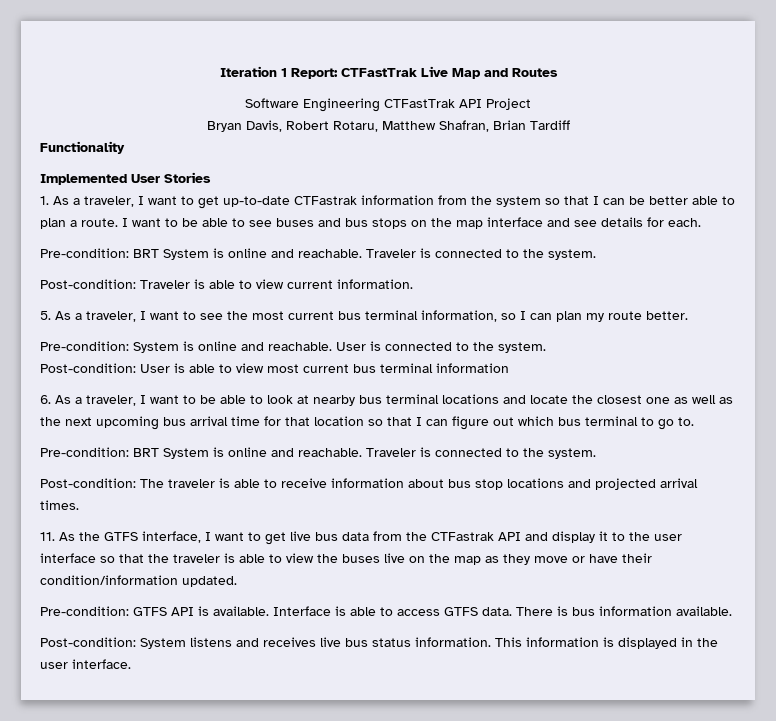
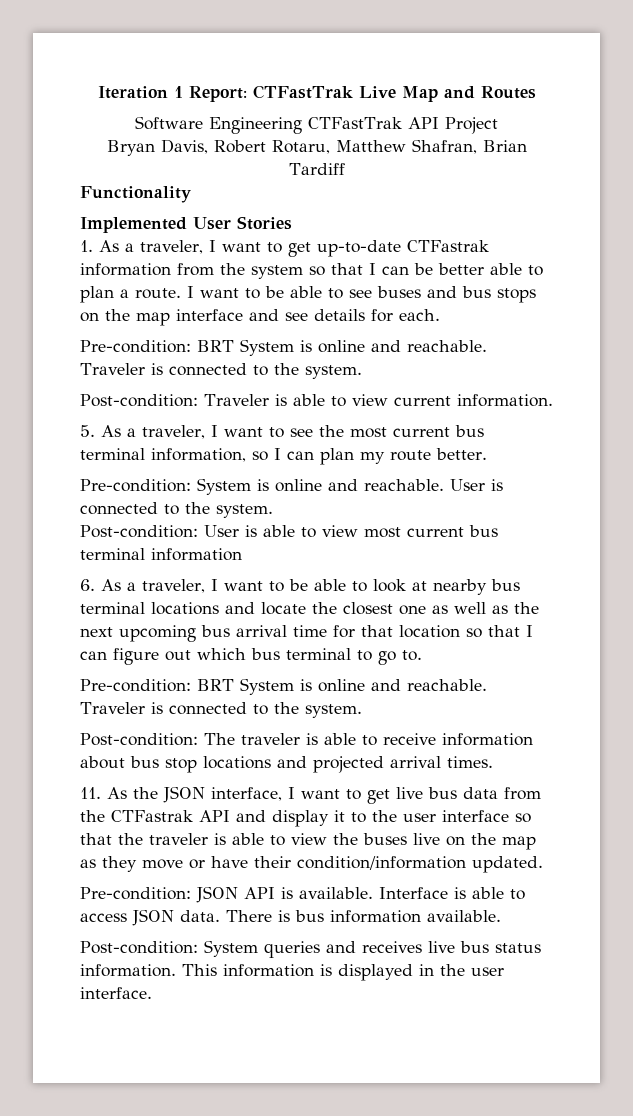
- 11. As the GTFS interface, I want to get live bus data from the CTFastrak API and display it to the user interface so that the traveler is able to view the buses live on the map as they move or have their condition/information updated.
+ 11. As the JSON interface, I want to get live bus data from the CTFastrak API and display it to the user interface so that the traveler is able to view the buses live on the map as they move or have their condition/information updated.
- Pre-condition: GTFS API is available.
+ Pre-condition: JSON API is available.
- Interface is able to access GTFS data.
+ Interface is able to access JSON data.
- Post-condition: System listens and receives live bus status information.
+ Post-condition: System queries and receives live bus status information.

